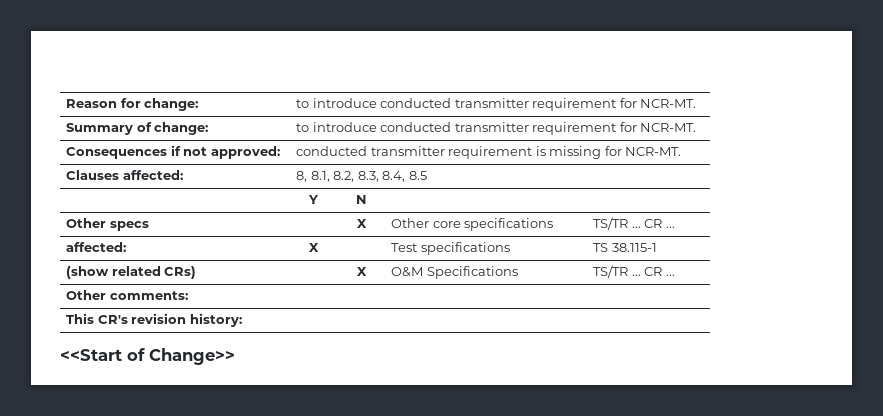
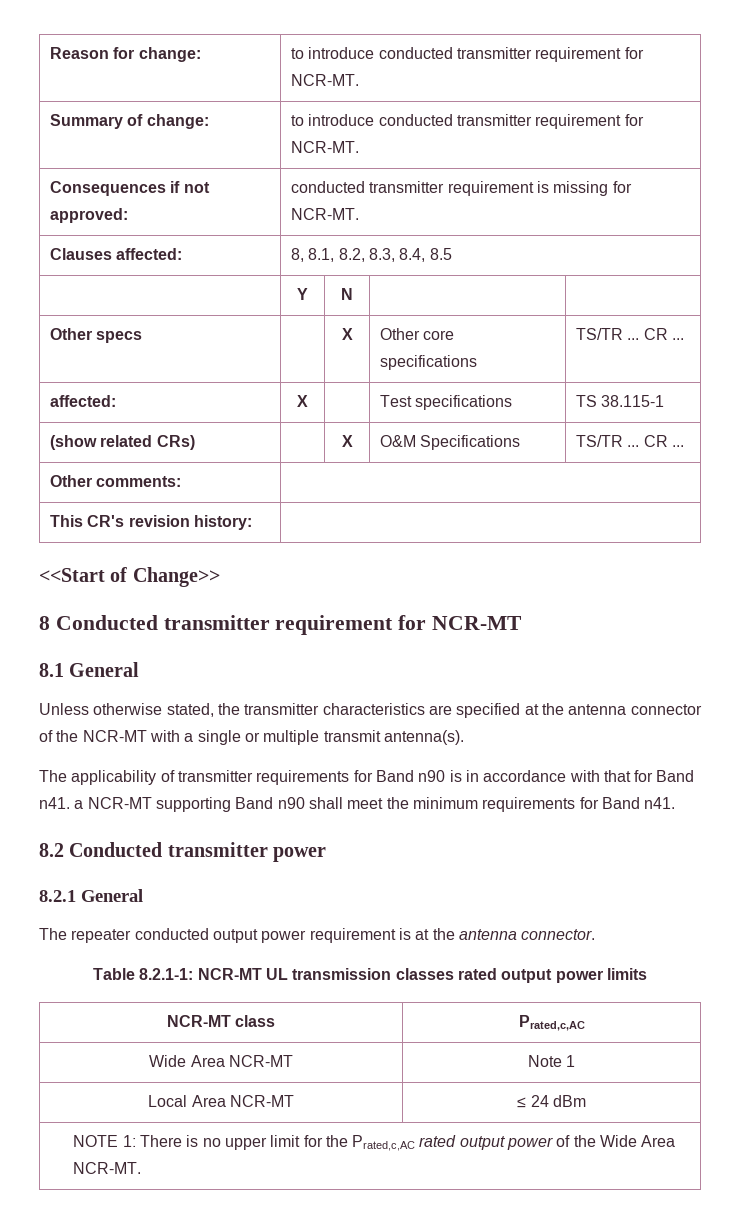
+ 8 Conducted transmitter requirement for NCR-MT
+ 8.1 General
+ Unless otherwise stated, the transmitter characteristics are specified at the antenna connector of the NCR-MT with a single or multiple transmit antenna(s).
+ The applicability of transmitter requirements for Band n90 is in accordance with that for Band n41. a NCR-MT supporting Band n90 shall meet the minimum requirements for Band n41.
+ 8.2 Conducted transmitter power
+ 8.2.1 General
+ The repeater conducted output power requirement is at the antenna connector.
+ Table 8.2.1-1: NCR-MT UL transmission classes rated output power limits
+ NCR-MT class | Prated,c,AC
+ Wide Area NCR-MT | Note 1
+ Local Area NCR-MT | ≤ 24 dBm
+ NOTE 1: There is no upper limit for the Prated,c,AC rated output power of the Wide Area NCR-MT.

